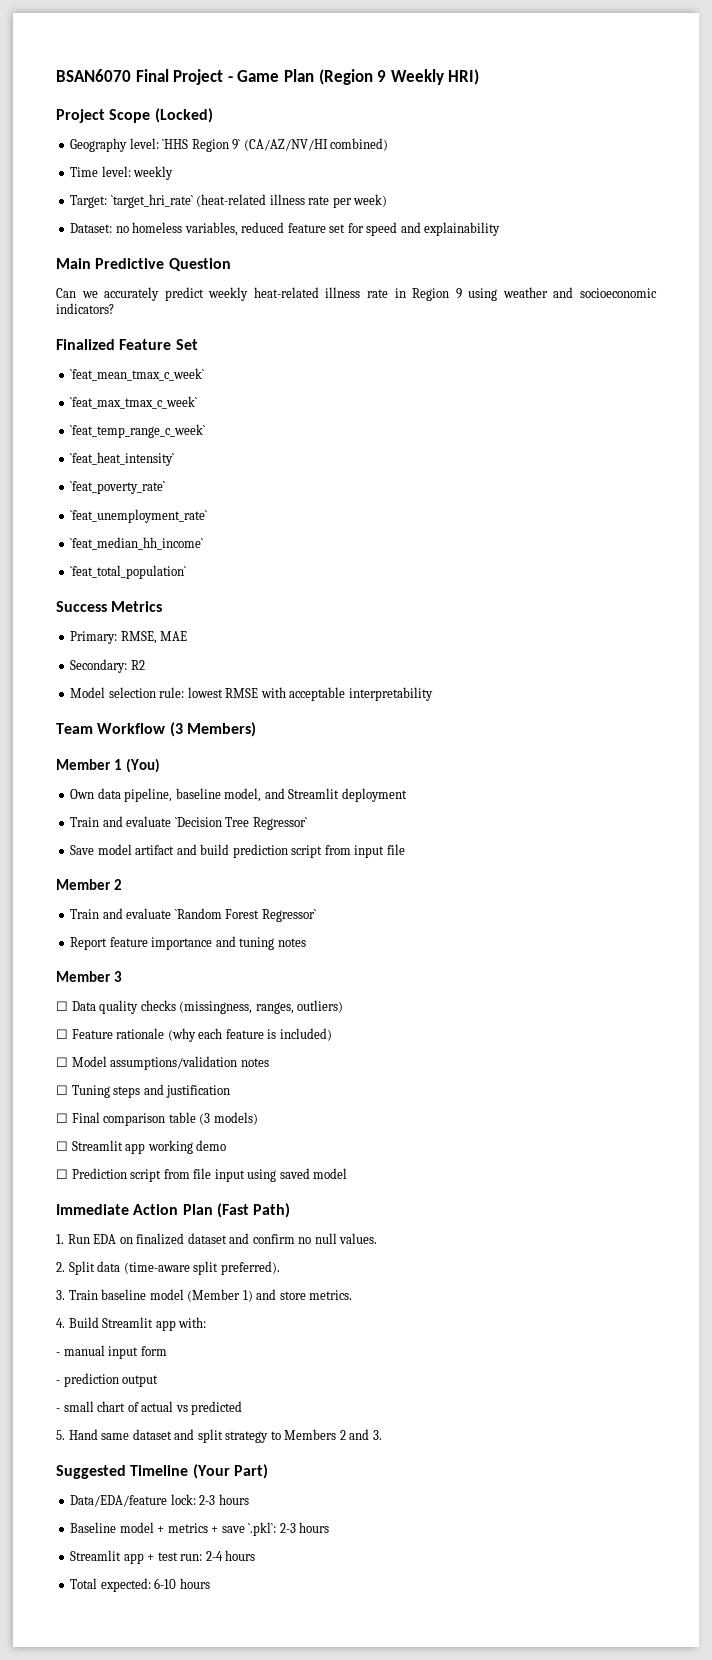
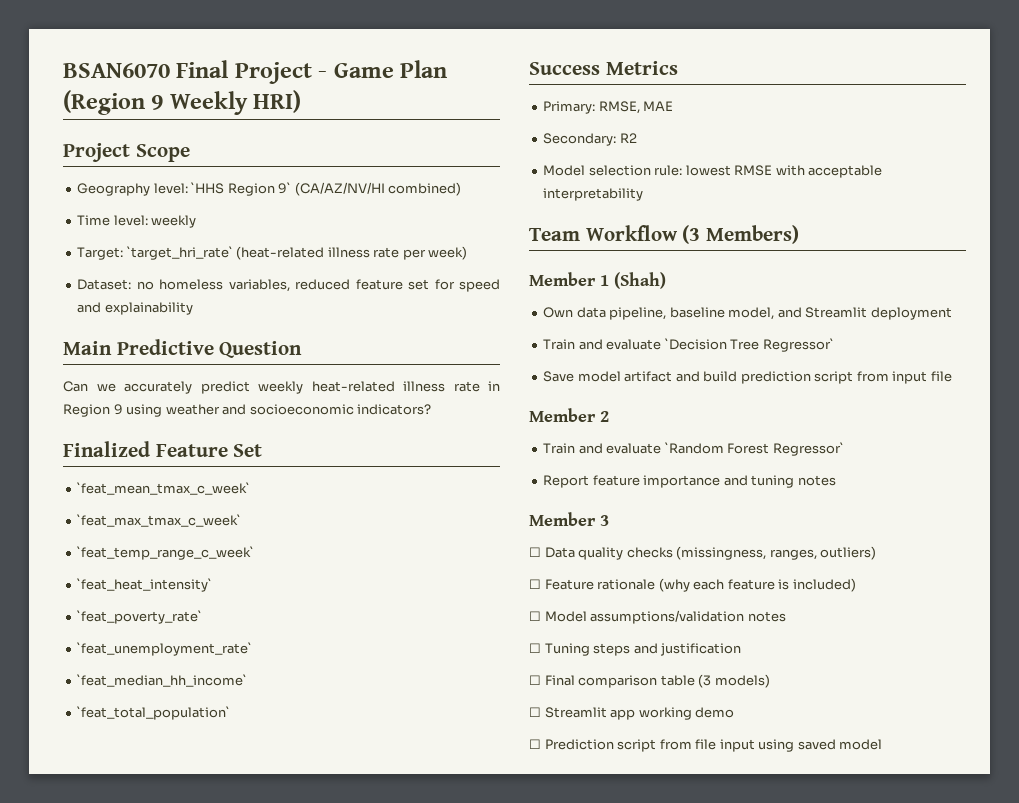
- Project Scope (Locked)
+ Project Scope
- Member 1 (You)
+ Member 1 (Shah)
- Immediate Action Plan (Fast Path)
- 1. Run EDA on finalized dataset and confirm no null values.
- 2. Split data (time-aware split preferred).
- 3. Train baseline model (Member 1) and store metrics.
- 4. Build Streamlit app with:
- - manual input form
- - prediction output
- - small chart of actual vs predicted
- 5. Hand same dataset and split strategy to Members 2 and 3.
- Suggested Timeline (Your Part)
- Data/EDA/feature lock: 2-3 hours
- Baseline model + metrics + save `.pkl`: 2-3 hours
- Streamlit app + test run: 2-4 hours
- Total expected: 6-10 hours

